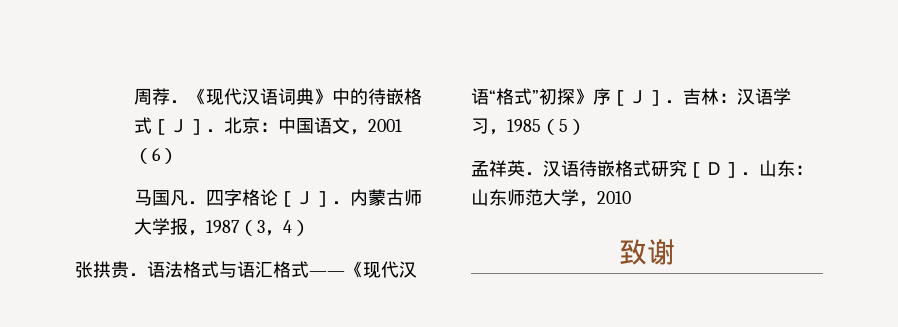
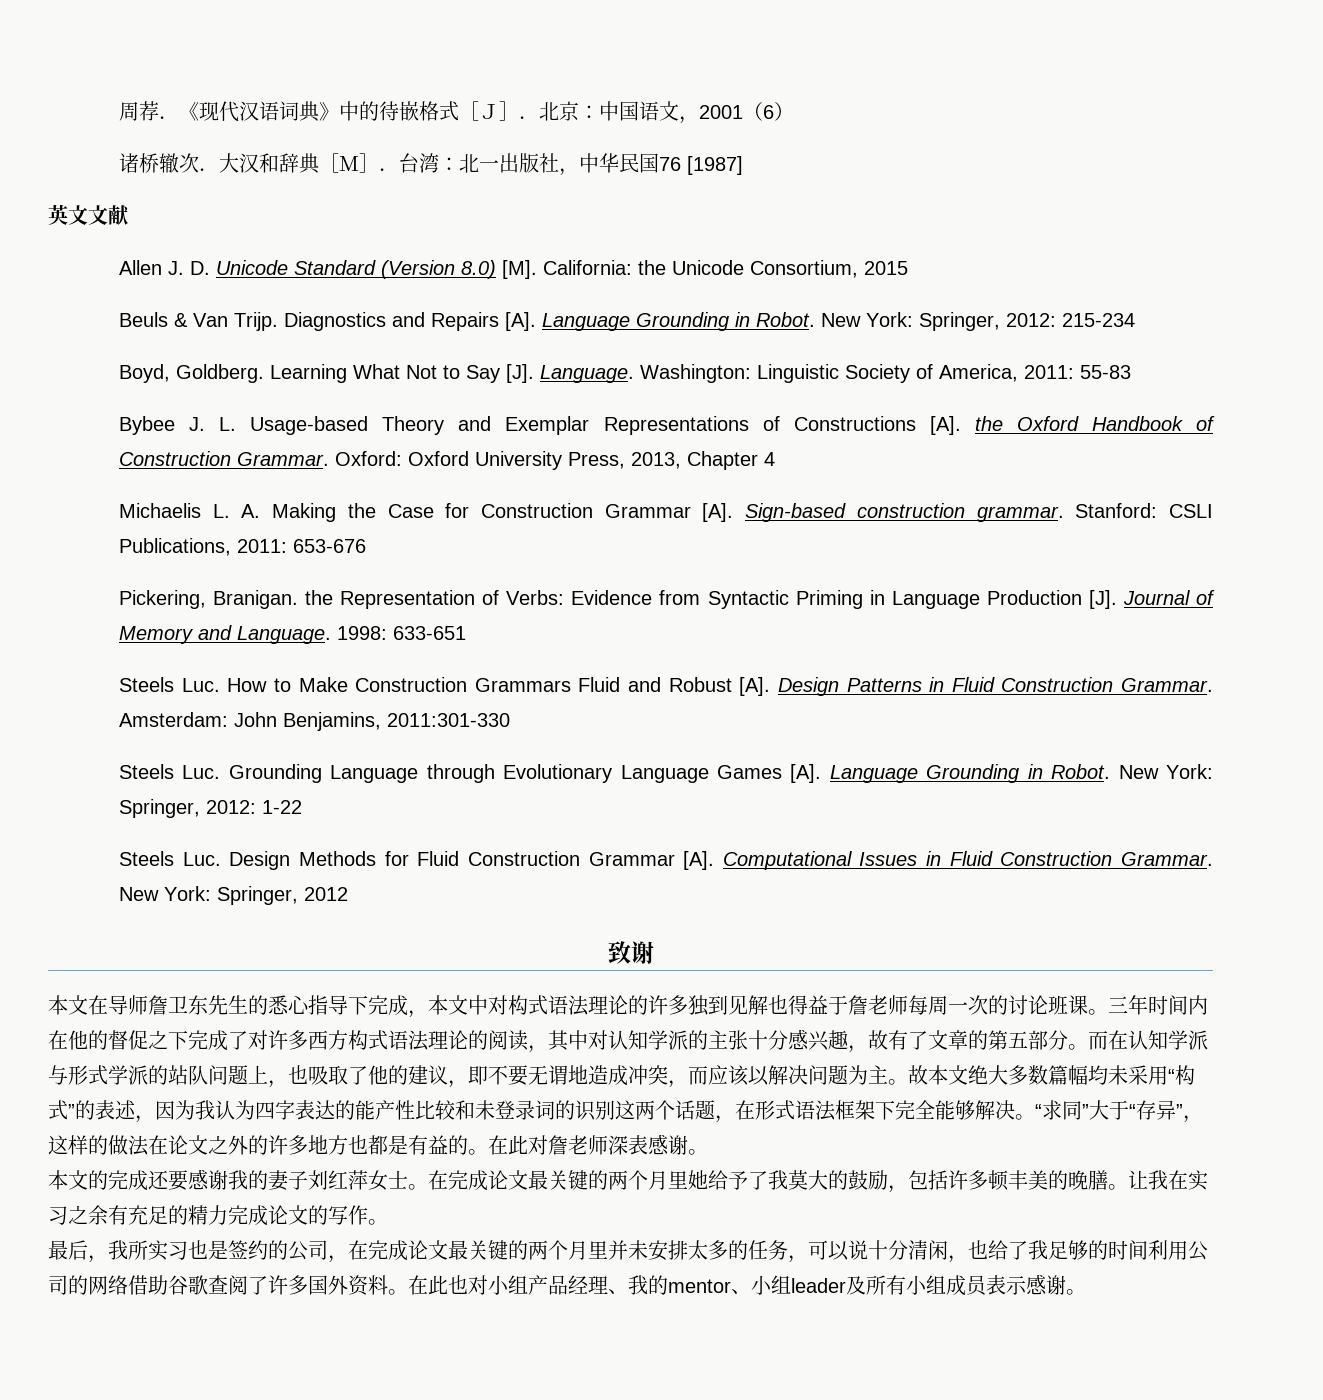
- 马国凡．四字格论［Ｊ］．内蒙古师大学报，1987（3，4）
- 张拱贵．语法格式与语汇格式——《现代汉语“格式”初探》序［Ｊ］．吉林：汉语学习，1985（5）
- 孟祥英．汉语待嵌格式研究［Ｄ］．山东：山东师范大学，2010
+ 诸桥辙次．大汉和辞典［Ｍ］．台湾：北一出版社，中华民国76 [1987]
+ 英文文献
+ Allen J. D. Unicode Standard (Version 8.0) [M]. California: the Unicode Consortium, 2015
+ Beuls & Van Trijp. Diagnostics and Repairs [A]. Language Grounding in Robot. New York: Springer, 2012: 215-234
+ Boyd, Goldberg. Learning What Not to Say [J]. Language. Washington: Linguistic Society of America, 2011: 55-83
+ Bybee J. L. Usage-based Theory and Exemplar Representations of Constructions [A]. the Oxford Handbook of Construction Grammar. Oxford: Oxford University Press, 2013, Chapter 4
+ Michaelis L. A. Making the Case for Construction Grammar [A]. Sign-based construction grammar. Stanford: CSLI Publications, 2011: 653-676
+ Pickering, Branigan. the Representation of Verbs: Evidence from Syntactic Priming in Language Production [J]. Journal of Memory and Language. 1998: 633-651
+ Steels Luc. How to Make Construction Grammars Fluid and Robust [A]. Design Patterns in Fluid Construction Grammar. Amsterdam: John Benjamins, 2011:301-330
+ Steels Luc. Grounding Language through Evolutionary Language Games [A]. Language Grounding in Robot. New York: Springer, 2012: 1-22
+ Steels Luc. Design Methods for Fluid Construction Grammar [A]. Computational Issues in Fluid Construction Grammar. New York: Springer, 2012
  致谢
+ 本文在导师詹卫东先生的悉心指导下完成，本文中对构式语法理论的许多独到见解也得益于詹老师每周一次的讨论班课。三年时间内在他的督促之下完成了对许多西方构式语法理论的阅读，其中对认知学派的主张十分感兴趣，故有了文章的第五部分。而在认知学派与形式学派的站队问题上，也吸取了他的建议，即不要无谓地造成冲突，而应该以解决问题为主。故本文绝大多数篇幅均未采用“构式”的表述，因为我认为四字表达的能产性比较和未登录词的识别这两个话题，在形式语法框架下完全能够解决。“求同”大于“存异”，这样的做法在论文之外的许多地方也都是有益的。在此对詹老师深表感谢。
+ 本文的完成还要感谢我的妻子刘红萍女士。在完成论文最关键的两个月里她给予了我莫大的鼓励，包括许多顿丰美的晚膳。让我在实习之余有充足的精力完成论文的写作。
+ 最后，我所实习也是签约的公司，在完成论文最关键的两个月里并未安排太多的任务，可以说十分清闲，也给了我足够的时间利用公司的网络借助谷歌查阅了许多国外资料。在此也对小组产品经理、我的mentor、小组leader及所有小组成员表示感谢。

